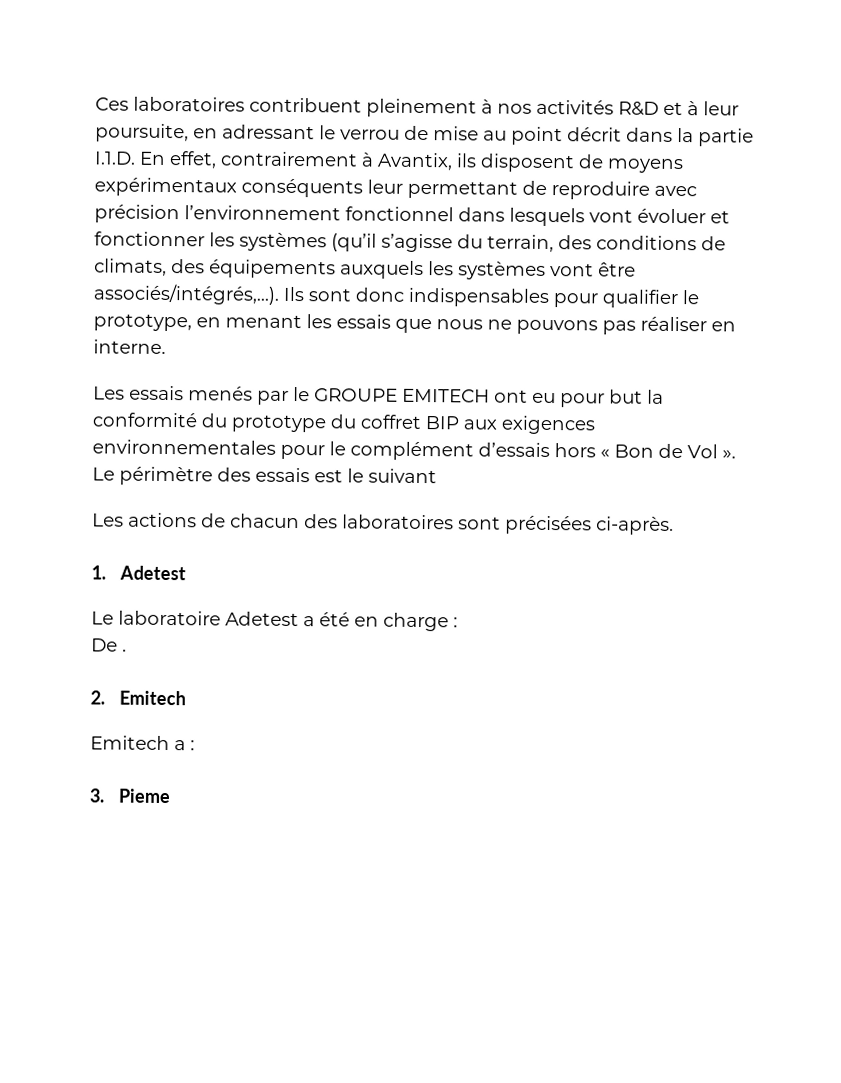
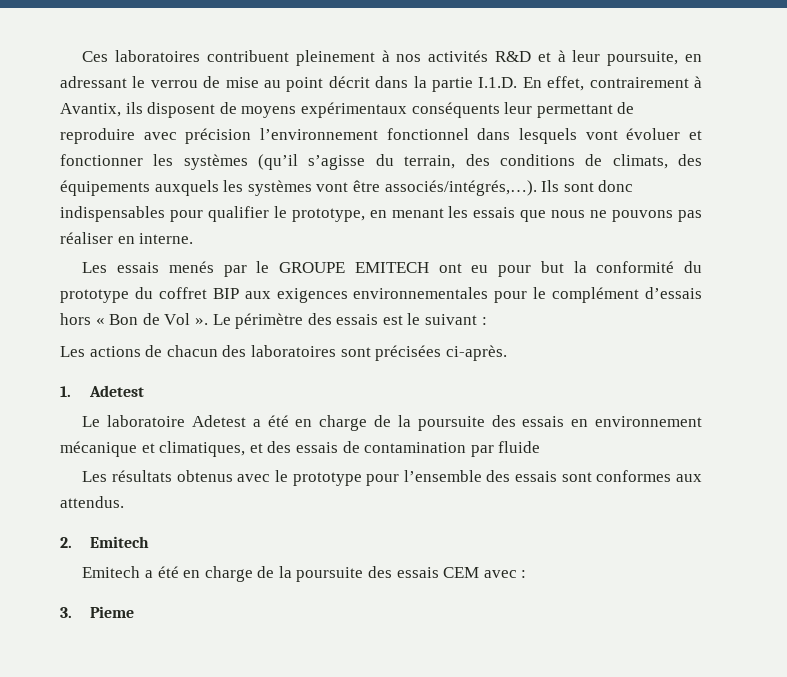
- Le périmètre des essais est le suivant
+ Le périmètre des essais est le suivant :
- Le laboratoire Adetest a été en charge :
- De .
+ Le laboratoire Adetest a été en charge de la poursuite des essais en environnement mécanique et climatiques, et des essais de contamination par fluide
+ Les résultats obtenus avec le prototype pour l’ensemble des essais sont conformes aux attendus.
  2. Emitech
- Emitech a :
+ Emitech a été en charge de la poursuite des essais CEM avec :

